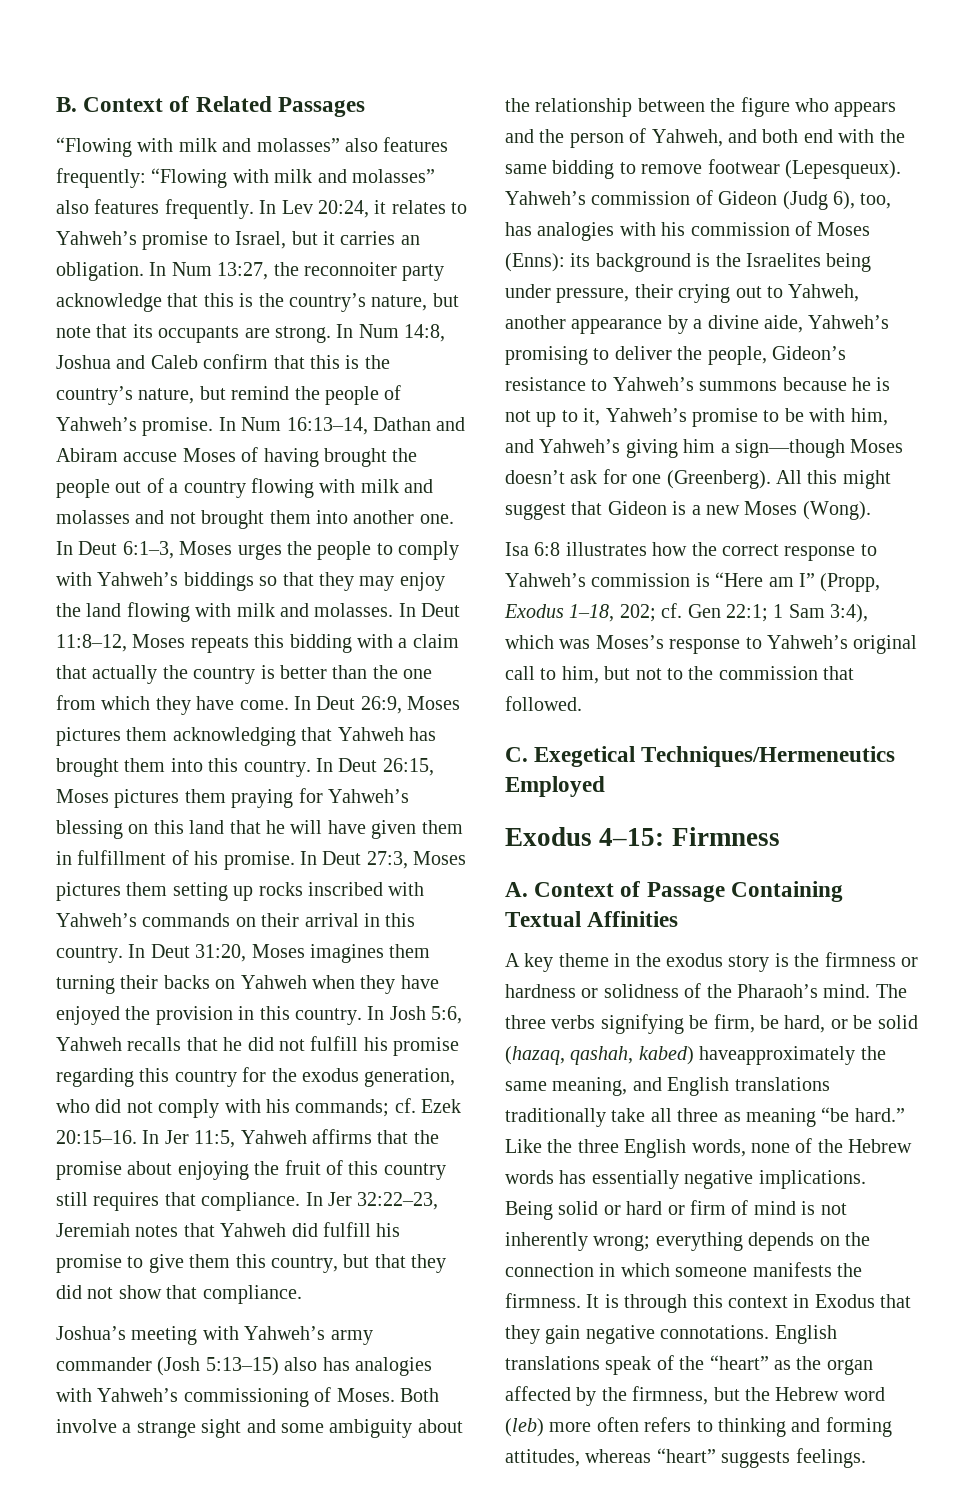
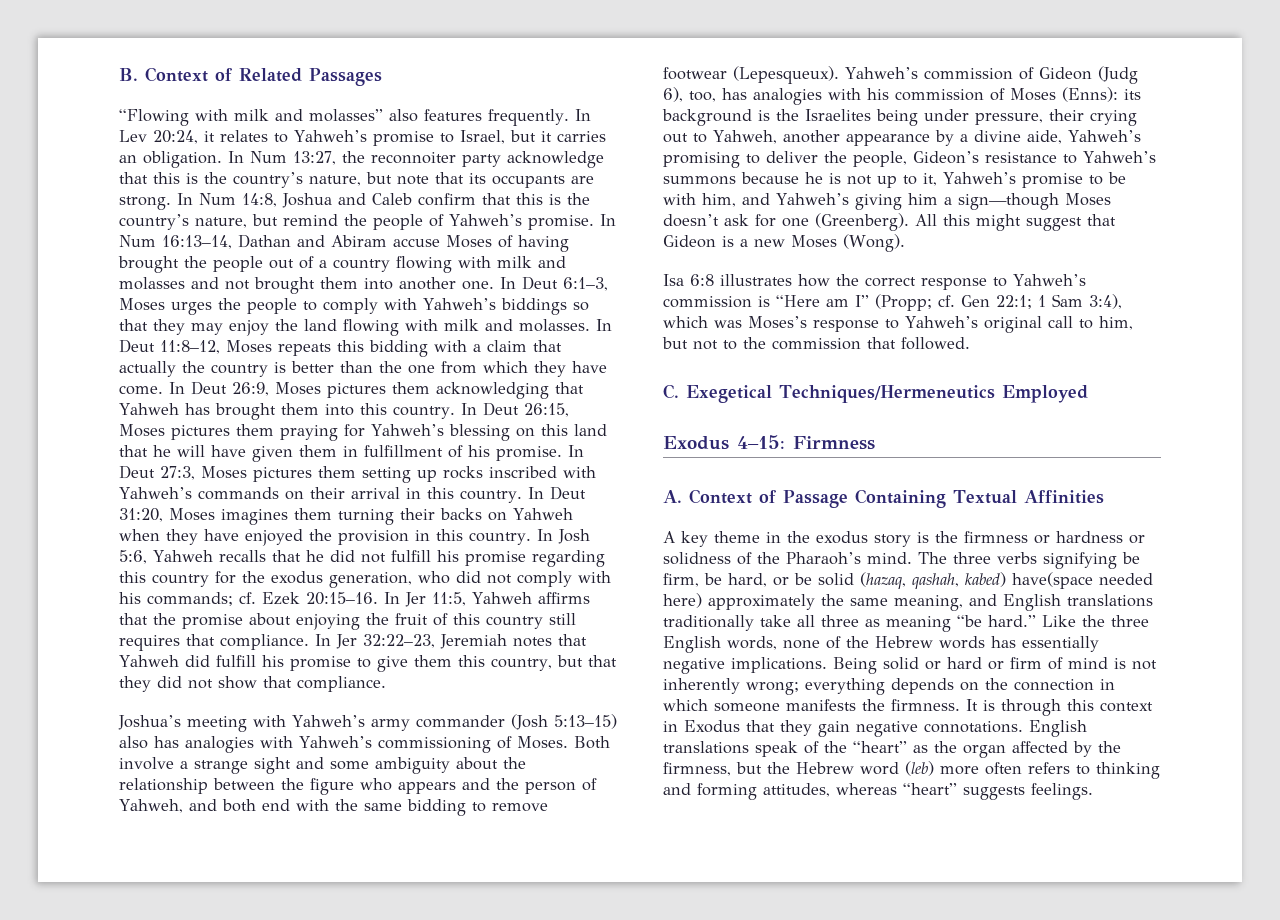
- “Flowing with milk and molasses” also features frequently: “Flowing with milk and molasses” also features frequently.
+ “Flowing with milk and molasses” also features frequently.
- Isa 6:8 illustrates how the correct response to Yahweh’s commission is “Here am I” (Propp, Exodus 1–18, 202; cf. Gen 22:1; 1 Sam 3:4), which was Moses’s response to Yahweh’s original call to him, but not to the commission that followed.
+ Isa 6:8 illustrates how the correct response to Yahweh’s commission is “Here am I” (Propp; cf. Gen 22:1; 1 Sam 3:4), which was Moses’s response to Yahweh’s original call to him, but not to the commission that followed.
- The three verbs signifying be firm, be hard, or be solid (hazaq, qashah, kabed) haveapproximately the same meaning, and English translations traditionally take all three as meaning “be hard.”
+ The three verbs signifying be firm, be hard, or be solid (hazaq, qashah, kabed) have(space needed here) approximately the same meaning, and English translations traditionally take all three as meaning “be hard.”

